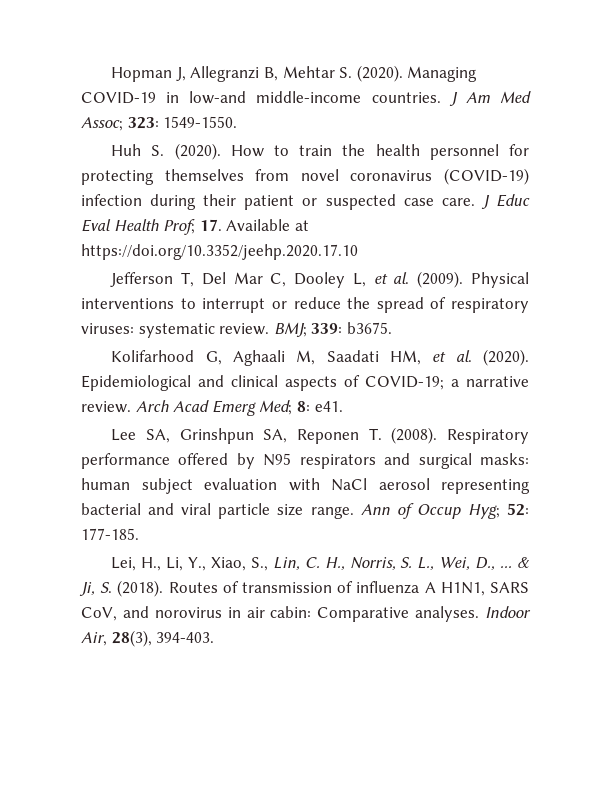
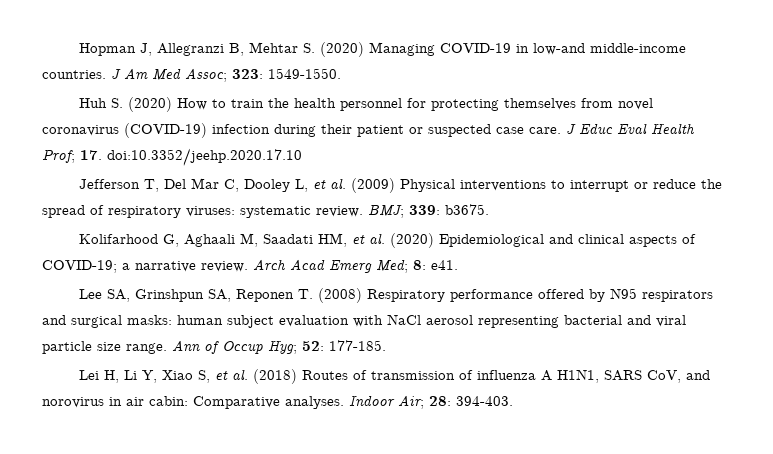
- Hopman J, Allegranzi B, Mehtar S. (2020). Managing COVID-19 in low-and middle-income countries.
+ Hopman J, Allegranzi B, Mehtar S. (2020) Managing COVID-19 in low-and middle-income countries.
- Huh S. (2020). How to train the health personnel for protecting themselves from novel coronavirus (COVID-19) infection during their patient or suspected case care.
+ Huh S. (2020) How to train the health personnel for protecting themselves from novel coronavirus (COVID-19) infection during their patient or suspected case care.
- J Educ Eval Health Prof; 17. Available at https://doi.org/10.3352/jeehp.2020.17.10
+ J Educ Eval Health Prof; 17. doi:10.3352/jeehp.2020.17.10
- Jefferson T, Del Mar C, Dooley L, et al. (2009). Physical interventions to interrupt or reduce the spread of respiratory viruses: systematic review.
+ Jefferson T, Del Mar C, Dooley L, et al. (2009) Physical interventions to interrupt or reduce the spread of respiratory viruses: systematic review.
- Kolifarhood G, Aghaali M, Saadati HM, et al. (2020). Epidemiological and clinical aspects of COVID-19; a narrative review.
+ Kolifarhood G, Aghaali M, Saadati HM, et al. (2020) Epidemiological and clinical aspects of COVID-19; a narrative review.
- Lee SA, Grinshpun SA, Reponen T. (2008). Respiratory performance offered by N95 respirators and surgical masks: human subject evaluation with NaCl aerosol representing bacterial and viral particle size range.
+ Lee SA, Grinshpun SA, Reponen T. (2008) Respiratory performance offered by N95 respirators and surgical masks: human subject evaluation with NaCl aerosol representing bacterial and viral particle size range.
- Lei, H., Li, Y., Xiao, S., Lin, C. H., Norris, S. L., Wei, D., ... & Ji, S. (2018). Routes of transmission of influenza A H1N1, SARS CoV, and norovirus in air cabin: Comparative analyses.
+ Lei H, Li Y, Xiao S, et al. (2018) Routes of transmission of influenza A H1N1, SARS CoV, and norovirus in air cabin: Comparative analyses.
- Indoor Air, 28(3), 394-403.
+ Indoor Air; 28: 394-403.

